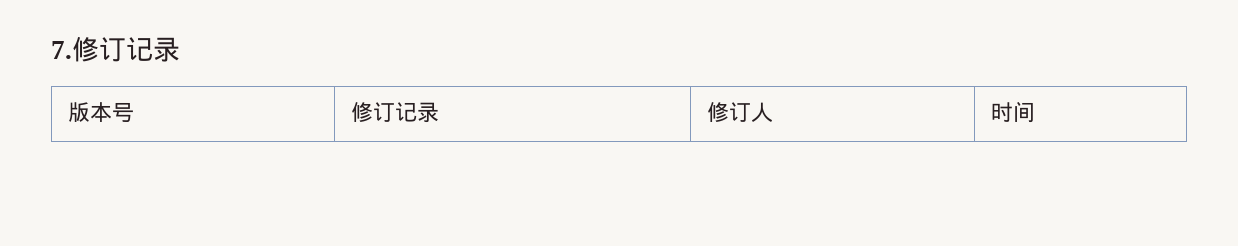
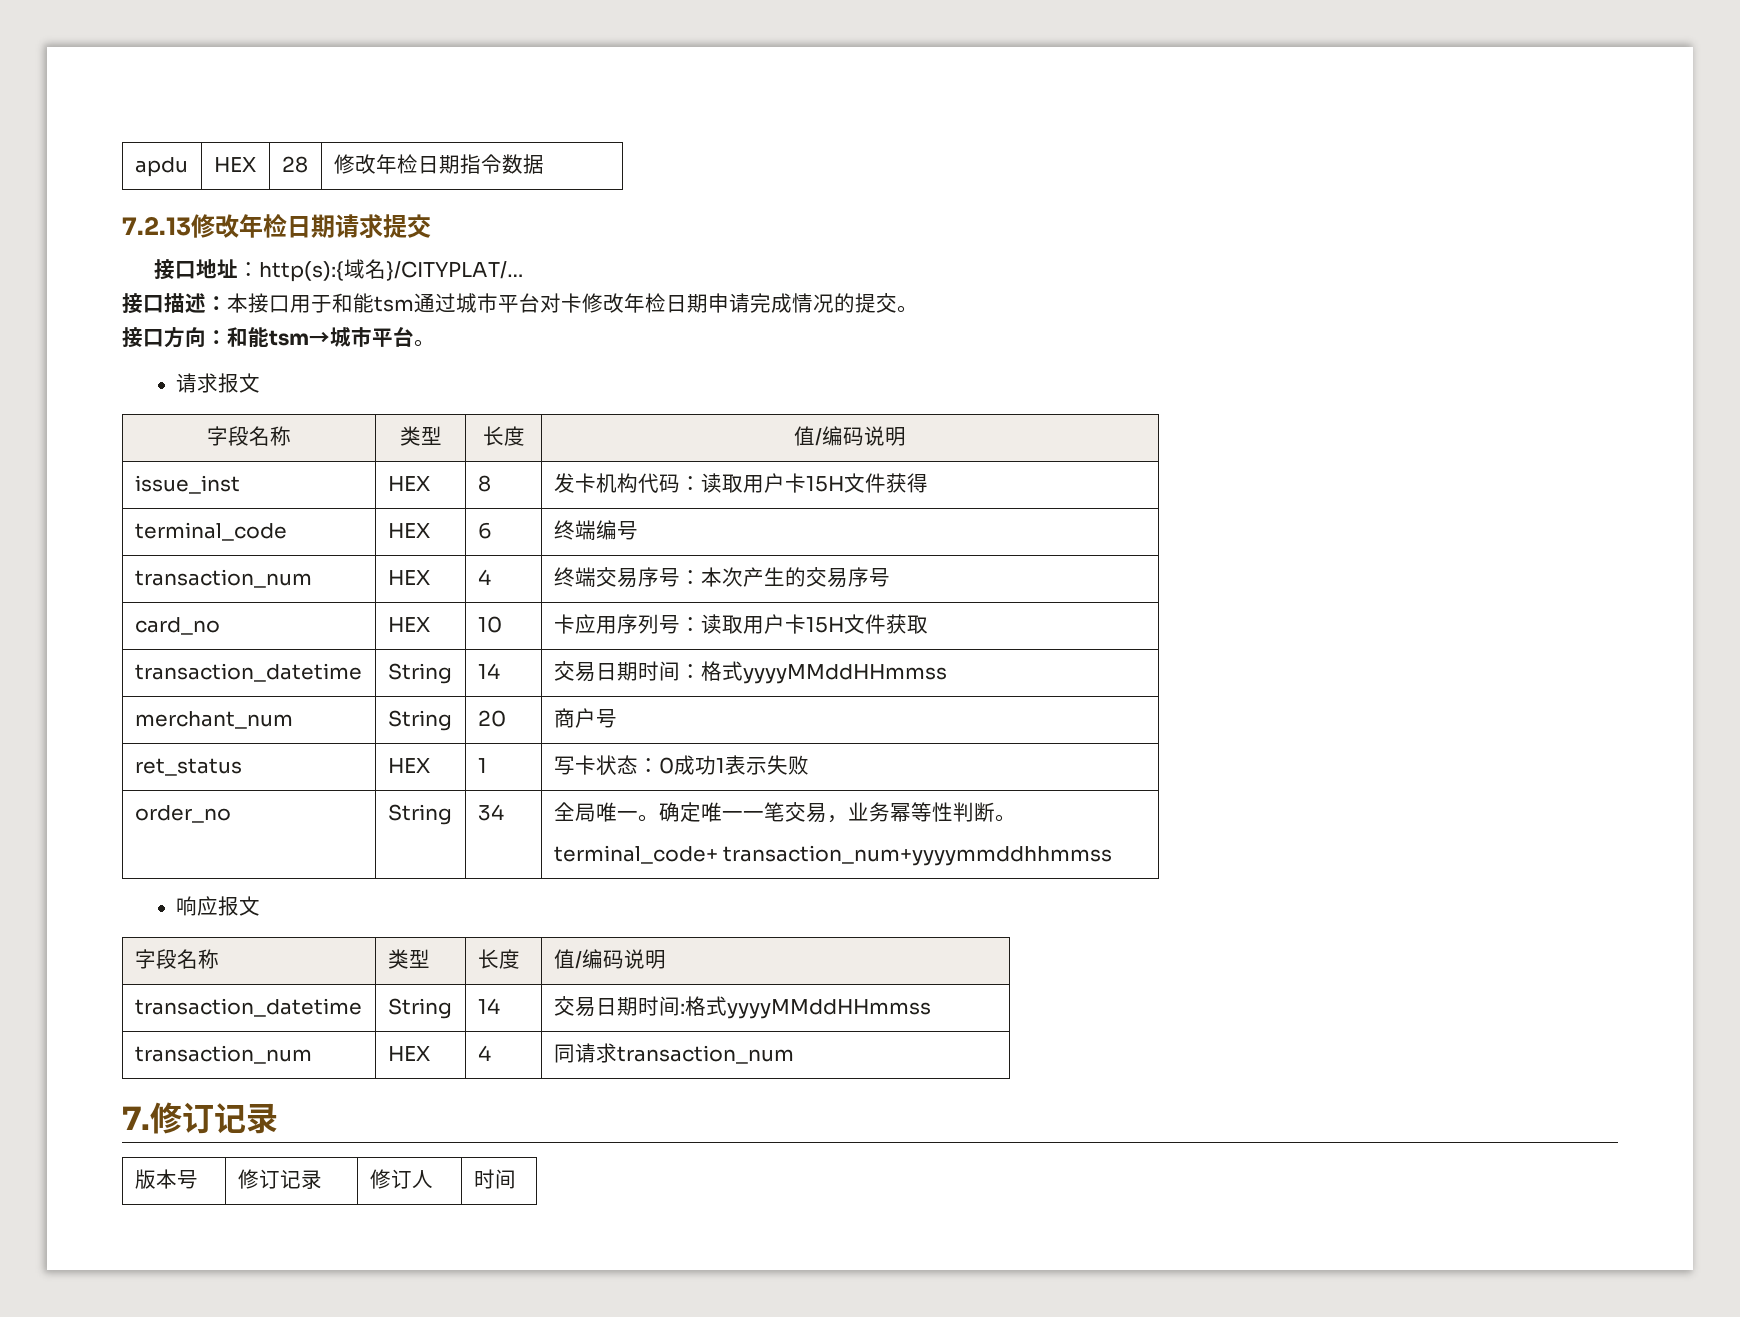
+ apdu | HEX | 28 | 修改年检日期指令数据
+ 7.2.13修改年检日期请求提交
+ 接口地址：http(s):{域名}/CITYPLAT/…
+ 接口描述：本接口用于和能tsm通过城市平台对卡修改年检日期申请完成情况的提交。
+ 接口方向：和能tsm→城市平台。
+ 请求报文
+ 字段名称 | 类型 | 长度 | 值/编码说明
+ issue_inst | HEX | 8 | 发卡机构代码：读取用户卡15H文件获得
+ terminal_code | HEX | 6 | 终端编号
+ transaction_num | HEX | 4 | 终端交易序号：本次产生的交易序号
+ card_no | HEX | 10 | 卡应用序列号：读取用户卡15H文件获取
+ transaction_datetime | String | 14 | 交易日期时间：格式yyyyMMddHHmmss
+ merchant_num | String | 20 | 商户号
+ ret_status | HEX | 1 | 写卡状态：0成功1表示失败
+ order_no | String | 34 | 全局唯一。确定唯一一笔交易，业务幂等性判断。
+ terminal_code+ transaction_num+yyyymmddhhmmss
+ 响应报文
+ 字段名称 | 类型 | 长度 | 值/编码说明
+ transaction_datetime | String | 14 | 交易日期时间:格式yyyyMMddHHmmss
+ transaction_num | HEX | 4 | 同请求transaction_num

